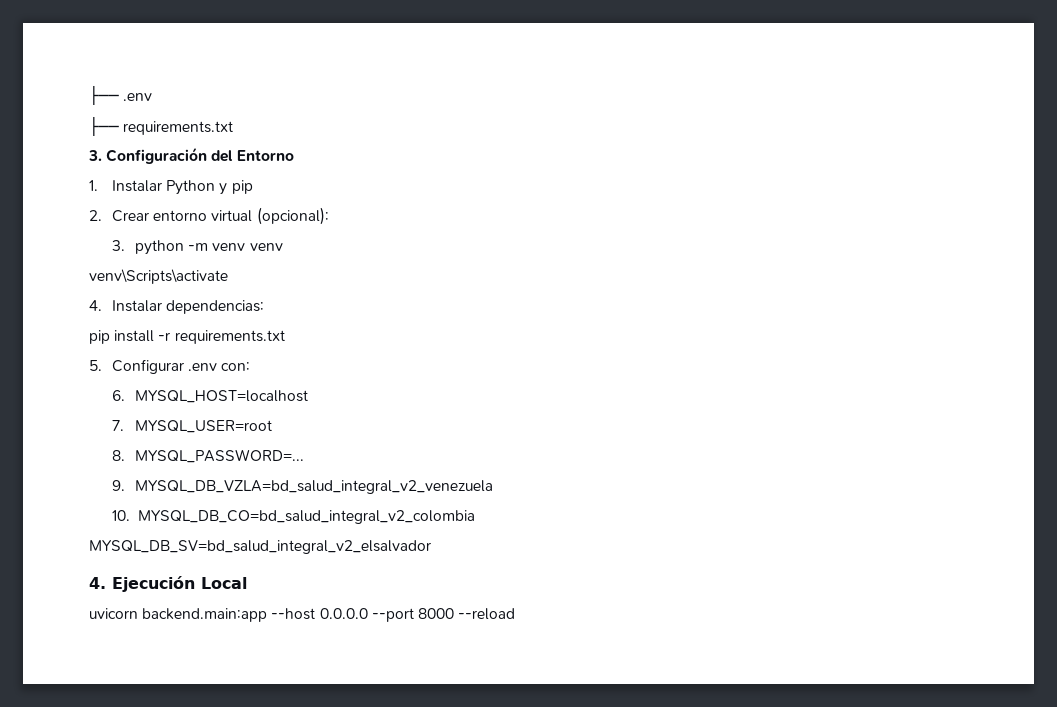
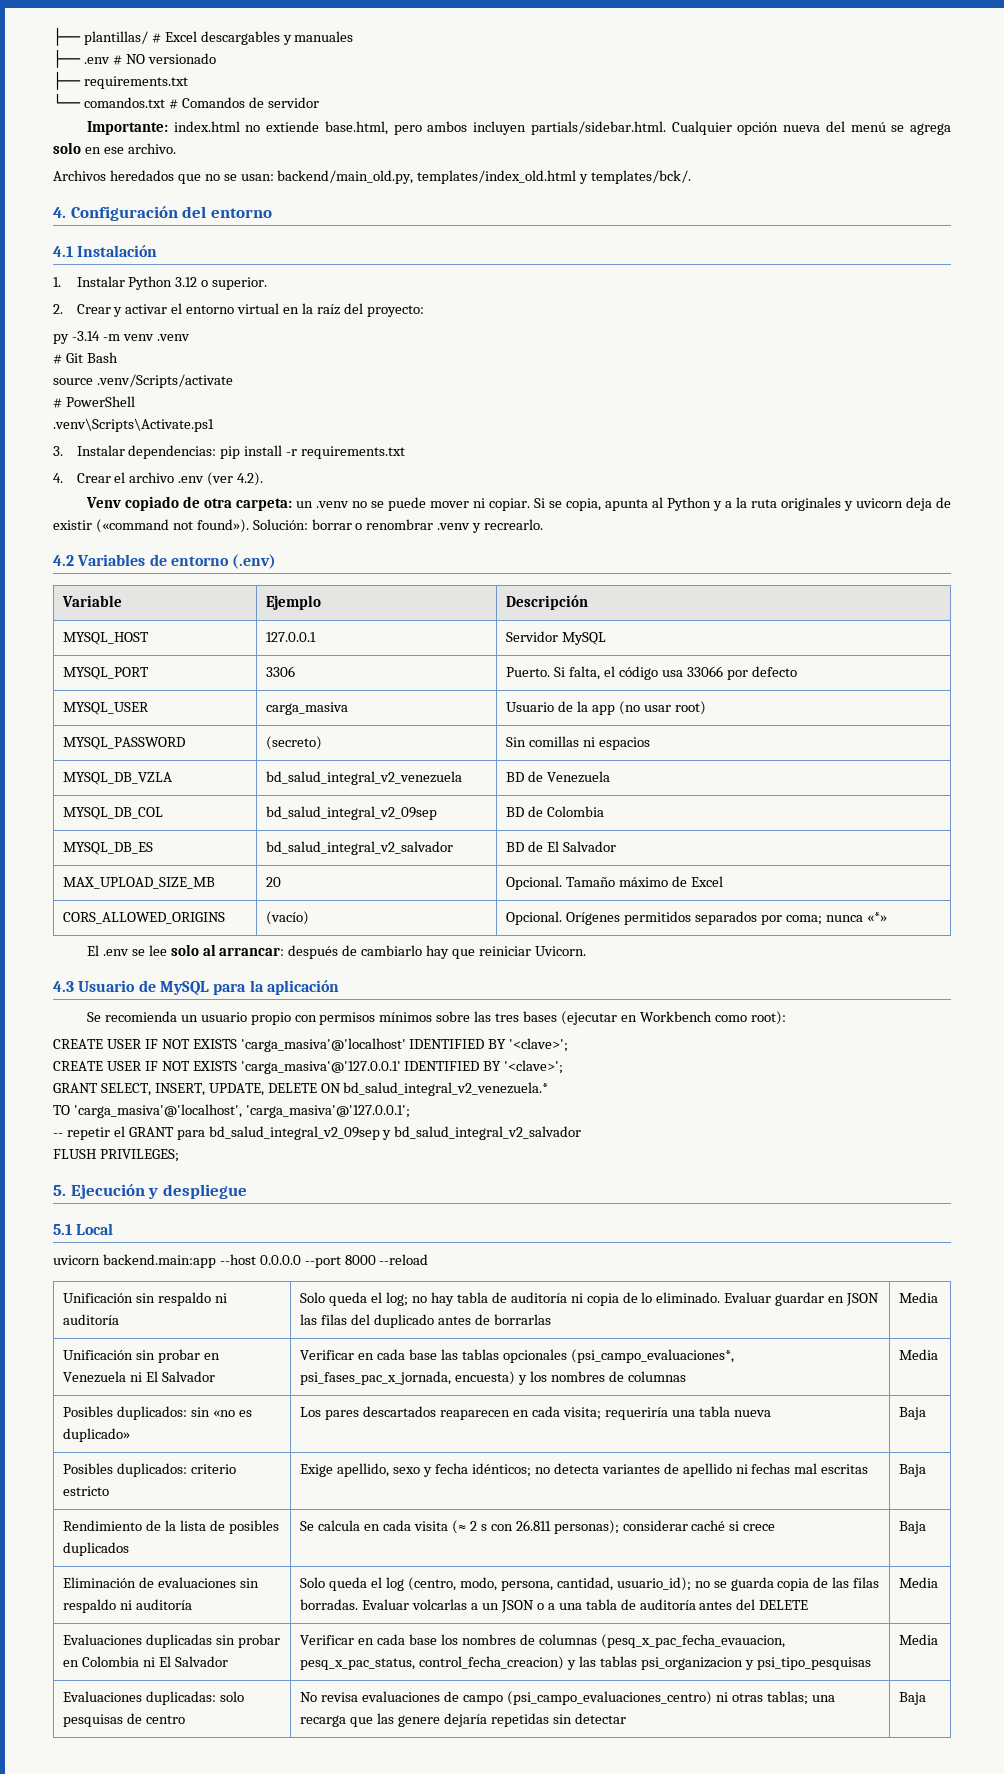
- ├── .env
+ ├── plantillas/ # Excel descargables y manuales
+ ├── .env # NO versionado
  ├── requirements.txt
- 3. Configuración del Entorno
+ └── comandos.txt # Comandos de servidor
+ Importante: index.html no extiende base.html, pero ambos incluyen partials/sidebar.html. Cualquier opción nueva del menú se agrega solo en ese archivo.
+ Archivos heredados que no se usan: backend/main_old.py, templates/index_old.html y templates/bck/.
+ 4. Configuración del entorno
+ 4.1 Instalación
- 1. Instalar Python y pip
+ 1. Instalar Python 3.12 o superior.
- 2. Crear entorno virtual (opcional):
- 3. python -m venv venv
- venv\Scripts\activate
- 4. Instalar dependencias:
- pip install -r requirements.txt
+ 2. Crear y activar el entorno virtual en la raíz del proyecto:
+ py -3.14 -m venv .venv
+ # Git Bash
+ source .venv/Scripts/activate
+ # PowerShell
+ .venv\Scripts\Activate.ps1
+ 3. Instalar dependencias: pip install -r requirements.txt
- 5. Configurar .env con:
- 6. MYSQL_HOST=localhost
- 7. MYSQL_USER=root
- 8. MYSQL_PASSWORD=...
- 9. MYSQL_DB_VZLA=bd_salud_integral_v2_venezuela
- 10. MYSQL_DB_CO=bd_salud_integral_v2_colombia
- MYSQL_DB_SV=bd_salud_integral_v2_elsalvador
- 4. Ejecución Local
+ 4. Crear el archivo .env (ver 4.2).
+ Venv copiado de otra carpeta: un .venv no se puede mover ni copiar. Si se copia, apunta al Python y a la ruta originales y uvicorn deja de existir («command not found»). Solución: borrar o renombrar .venv y recrearlo.
+ 4.2 Variables de entorno (.env)
+ Variable | Ejemplo | Descripción
+ MYSQL_HOST | 127.0.0.1 | Servidor MySQL
+ MYSQL_PORT | 3306 | Puerto. Si falta, el código usa 33066 por defecto
+ MYSQL_USER | carga_masiva | Usuario de la app (no usar root)
+ MYSQL_PASSWORD | (secreto) | Sin comillas ni espacios
+ MYSQL_DB_VZLA | bd_salud_integral_v2_venezuela | BD de Venezuela
+ MYSQL_DB_COL | bd_salud_integral_v2_09sep | BD de Colombia
+ MYSQL_DB_ES | bd_salud_integral_v2_salvador | BD de El Salvador
+ MAX_UPLOAD_SIZE_MB | 20 | Opcional. Tamaño máximo de Excel
+ CORS_ALLOWED_ORIGINS | (vacío) | Opcional. Orígenes permitidos separados por coma; nunca «*»
+ El .env se lee solo al arrancar: después de cambiarlo hay que reiniciar Uvicorn.
+ 4.3 Usuario de MySQL para la aplicación
+ Se recomienda un usuario propio con permisos mínimos sobre las tres bases (ejecutar en Workbench como root):
+ CREATE USER IF NOT EXISTS 'carga_masiva'@'localhost' IDENTIFIED BY '<clave>';
+ CREATE USER IF NOT EXISTS 'carga_masiva'@'127.0.0.1' IDENTIFIED BY '<clave>';
+ GRANT SELECT, INSERT, UPDATE, DELETE ON bd_salud_integral_v2_venezuela.*
+ TO 'carga_masiva'@'localhost', 'carga_masiva'@'127.0.0.1';
+ -- repetir el GRANT para bd_salud_integral_v2_09sep y bd_salud_integral_v2_salvador
+ FLUSH PRIVILEGES;
+ 5. Ejecución y despliegue
+ 5.1 Local
+ Unificación sin respaldo ni auditoría | Solo queda el log; no hay tabla de auditoría ni copia de lo eliminado. Evaluar guardar en JSON las filas del duplicado antes de borrarlas | Media
+ Unificación sin probar en Venezuela ni El Salvador | Verificar en cada base las tablas opcionales (psi_campo_evaluaciones*, psi_fases_pac_x_jornada, encuesta) y los nombres de columnas | Media
+ Posibles duplicados: sin «no es duplicado» | Los pares descartados reaparecen en cada visita; requeriría una tabla nueva | Baja
+ Posibles duplicados: criterio estricto | Exige apellido, sexo y fecha idénticos; no detecta variantes de apellido ni fechas mal escritas | Baja
+ Rendimiento de la lista de posibles duplicados | Se calcula en cada visita (≈ 2 s con 26.811 personas); considerar caché si crece | Baja
+ Eliminación de evaluaciones sin respaldo ni auditoría | Solo queda el log (centro, modo, persona, cantidad, usuario_id); no se guarda copia de las filas borradas. Evaluar volcarlas a un JSON o a una tabla de auditoría antes del DELETE | Media
+ Evaluaciones duplicadas sin probar en Colombia ni El Salvador | Verificar en cada base los nombres de columnas (pesq_x_pac_fecha_evauacion, pesq_x_pac_status, control_fecha_creacion) y las tablas psi_organizacion y psi_tipo_pesquisas | Media
+ Evaluaciones duplicadas: solo pesquisas de centro | No revisa evaluaciones de campo (psi_campo_evaluaciones_centro) ni otras tablas; una recarga que las genere dejaría repetidas sin detectar | Baja

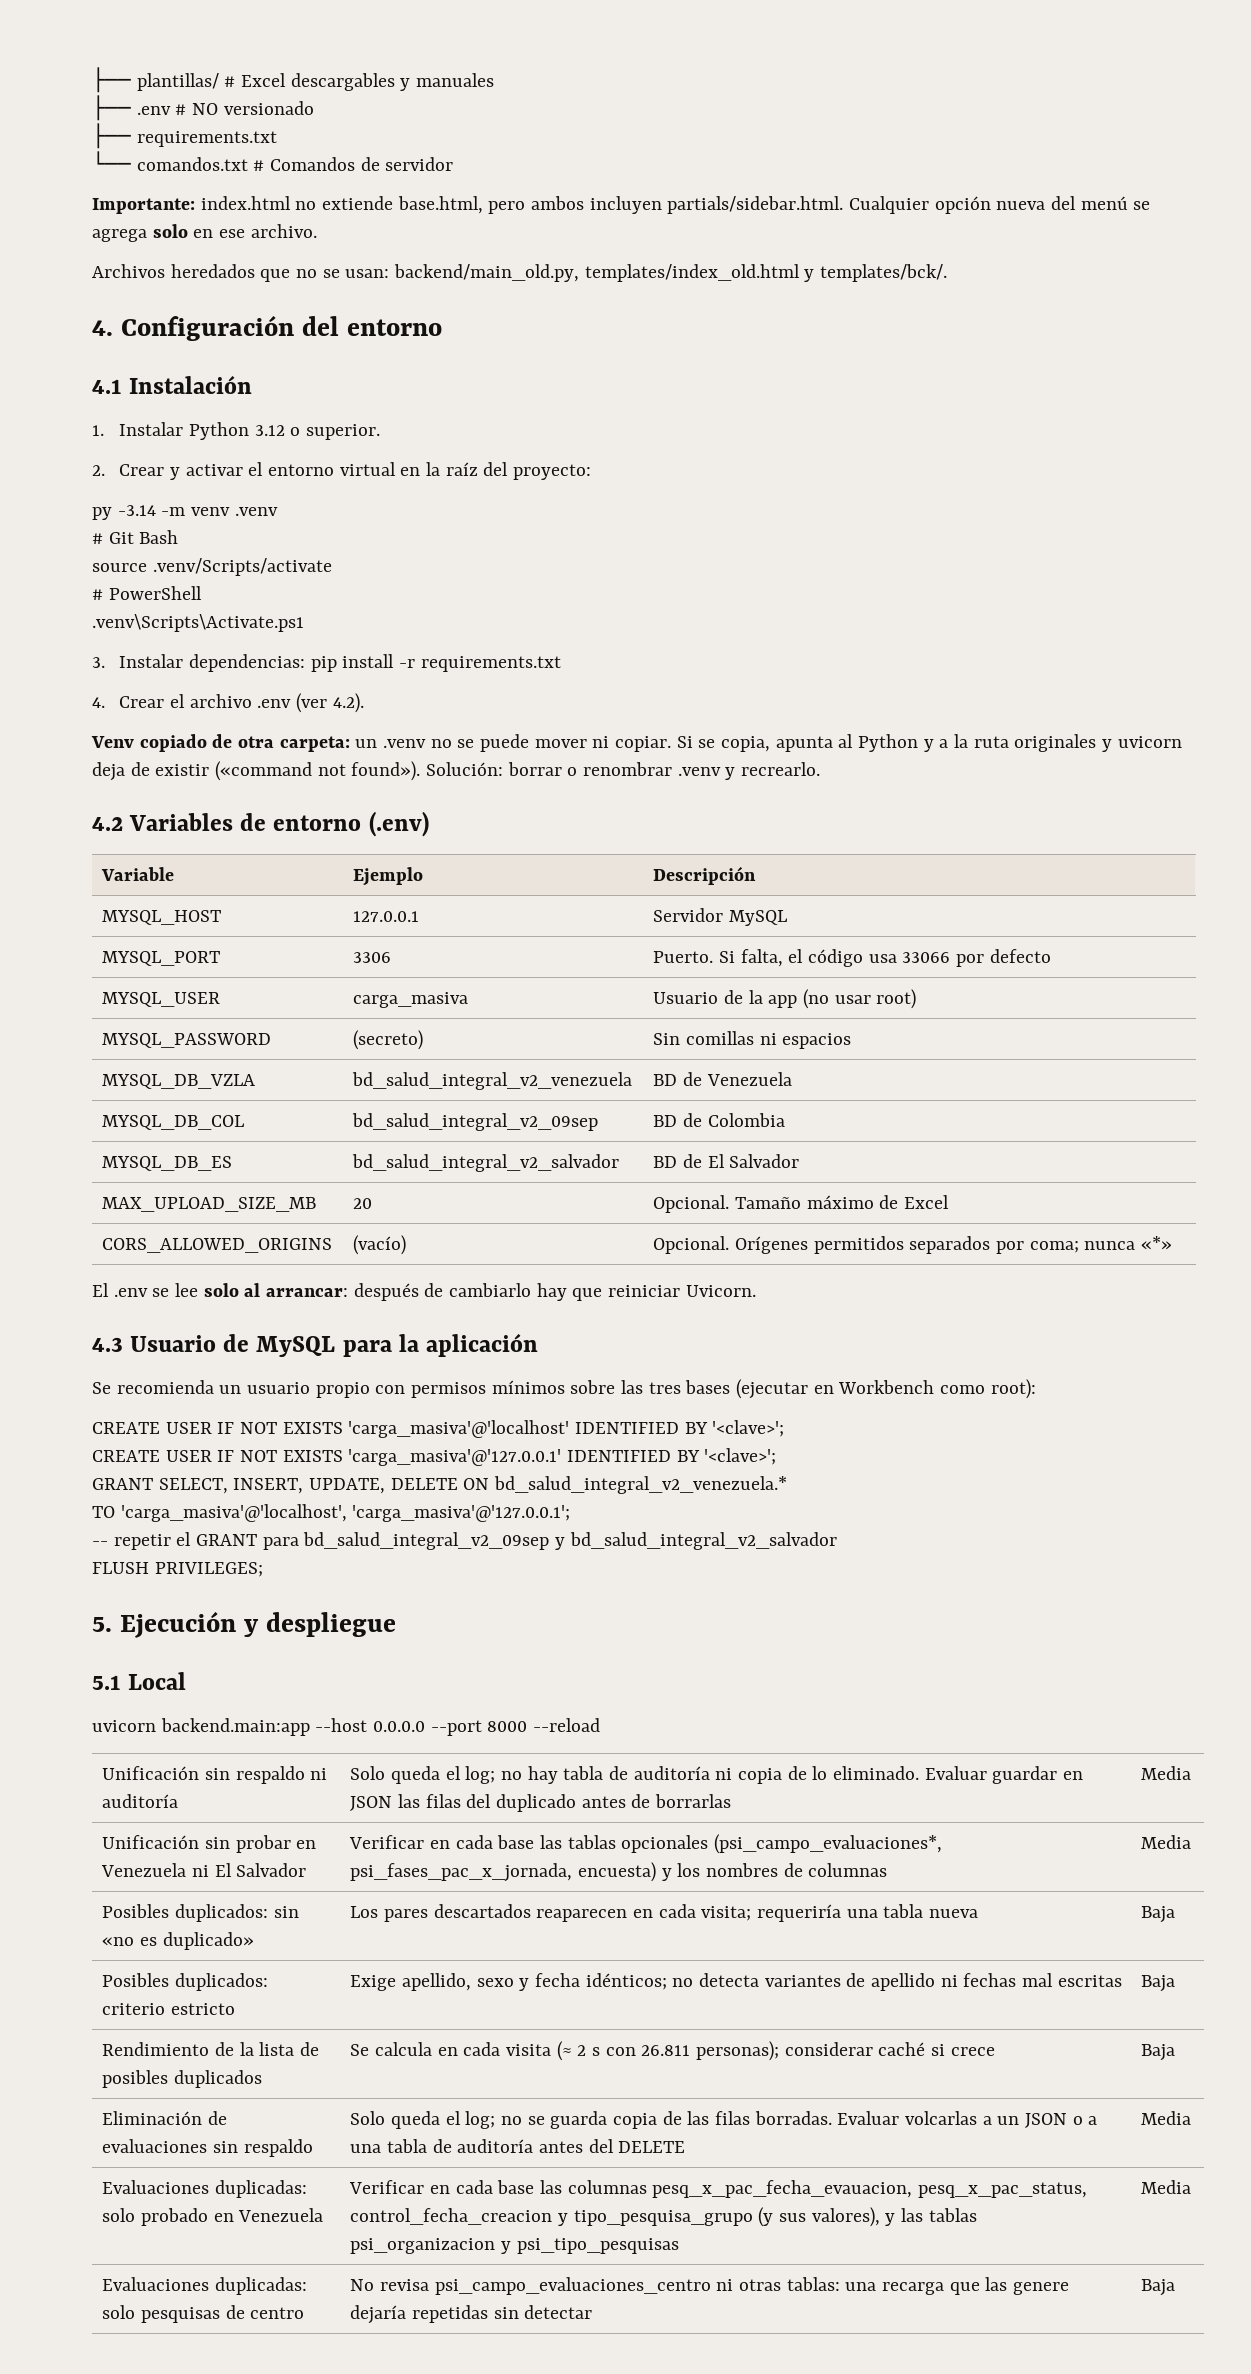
- Eliminación de evaluaciones sin respaldo ni auditoría | Solo queda el log (centro, modo, persona, cantidad, usuario_id); no se guarda copia de las filas borradas. Evaluar volcarlas a un JSON o a una tabla de auditoría antes del DELETE | Media
+ Eliminación de evaluaciones sin respaldo | Solo queda el log; no se guarda copia de las filas borradas. Evaluar volcarlas a un JSON o a una tabla de auditoría antes del DELETE | Media
- Evaluaciones duplicadas sin probar en Colombia ni El Salvador | Verificar en cada base los nombres de columnas (pesq_x_pac_fecha_evauacion, pesq_x_pac_status, control_fecha_creacion) y las tablas psi_organizacion y psi_tipo_pesquisas | Media
+ Evaluaciones duplicadas: solo probado en Venezuela | Verificar en cada base las columnas pesq_x_pac_fecha_evauacion, pesq_x_pac_status, control_fecha_creacion y tipo_pesquisa_grupo (y sus valores), y las tablas psi_organizacion y psi_tipo_pesquisas | Media
- Evaluaciones duplicadas: solo pesquisas de centro | No revisa evaluaciones de campo (psi_campo_evaluaciones_centro) ni otras tablas; una recarga que las genere dejaría repetidas sin detectar | Baja
+ Evaluaciones duplicadas: solo pesquisas de centro | No revisa psi_campo_evaluaciones_centro ni otras tablas: una recarga que las genere dejaría repetidas sin detectar | Baja

